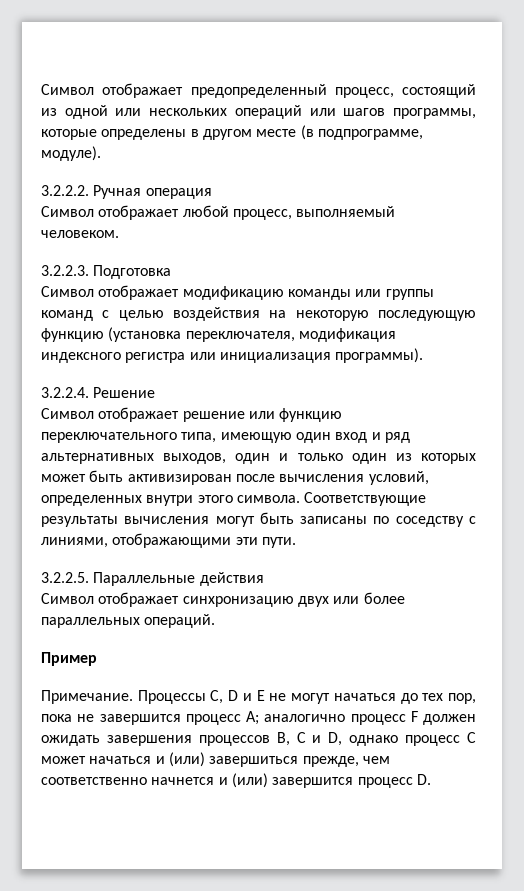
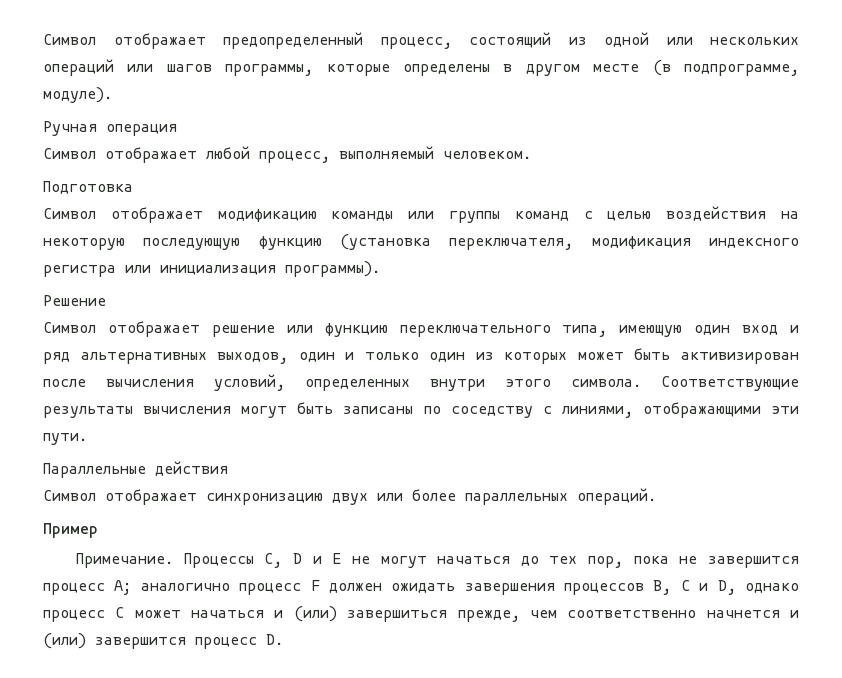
- 3.2.2.2. Ручная операция
+ Ручная операция
- 3.2.2.3. Подготовка
+ Подготовка
- 3.2.2.4. Решение
+ Решение
- 3.2.2.5. Параллельные действия
+ Параллельные действия

